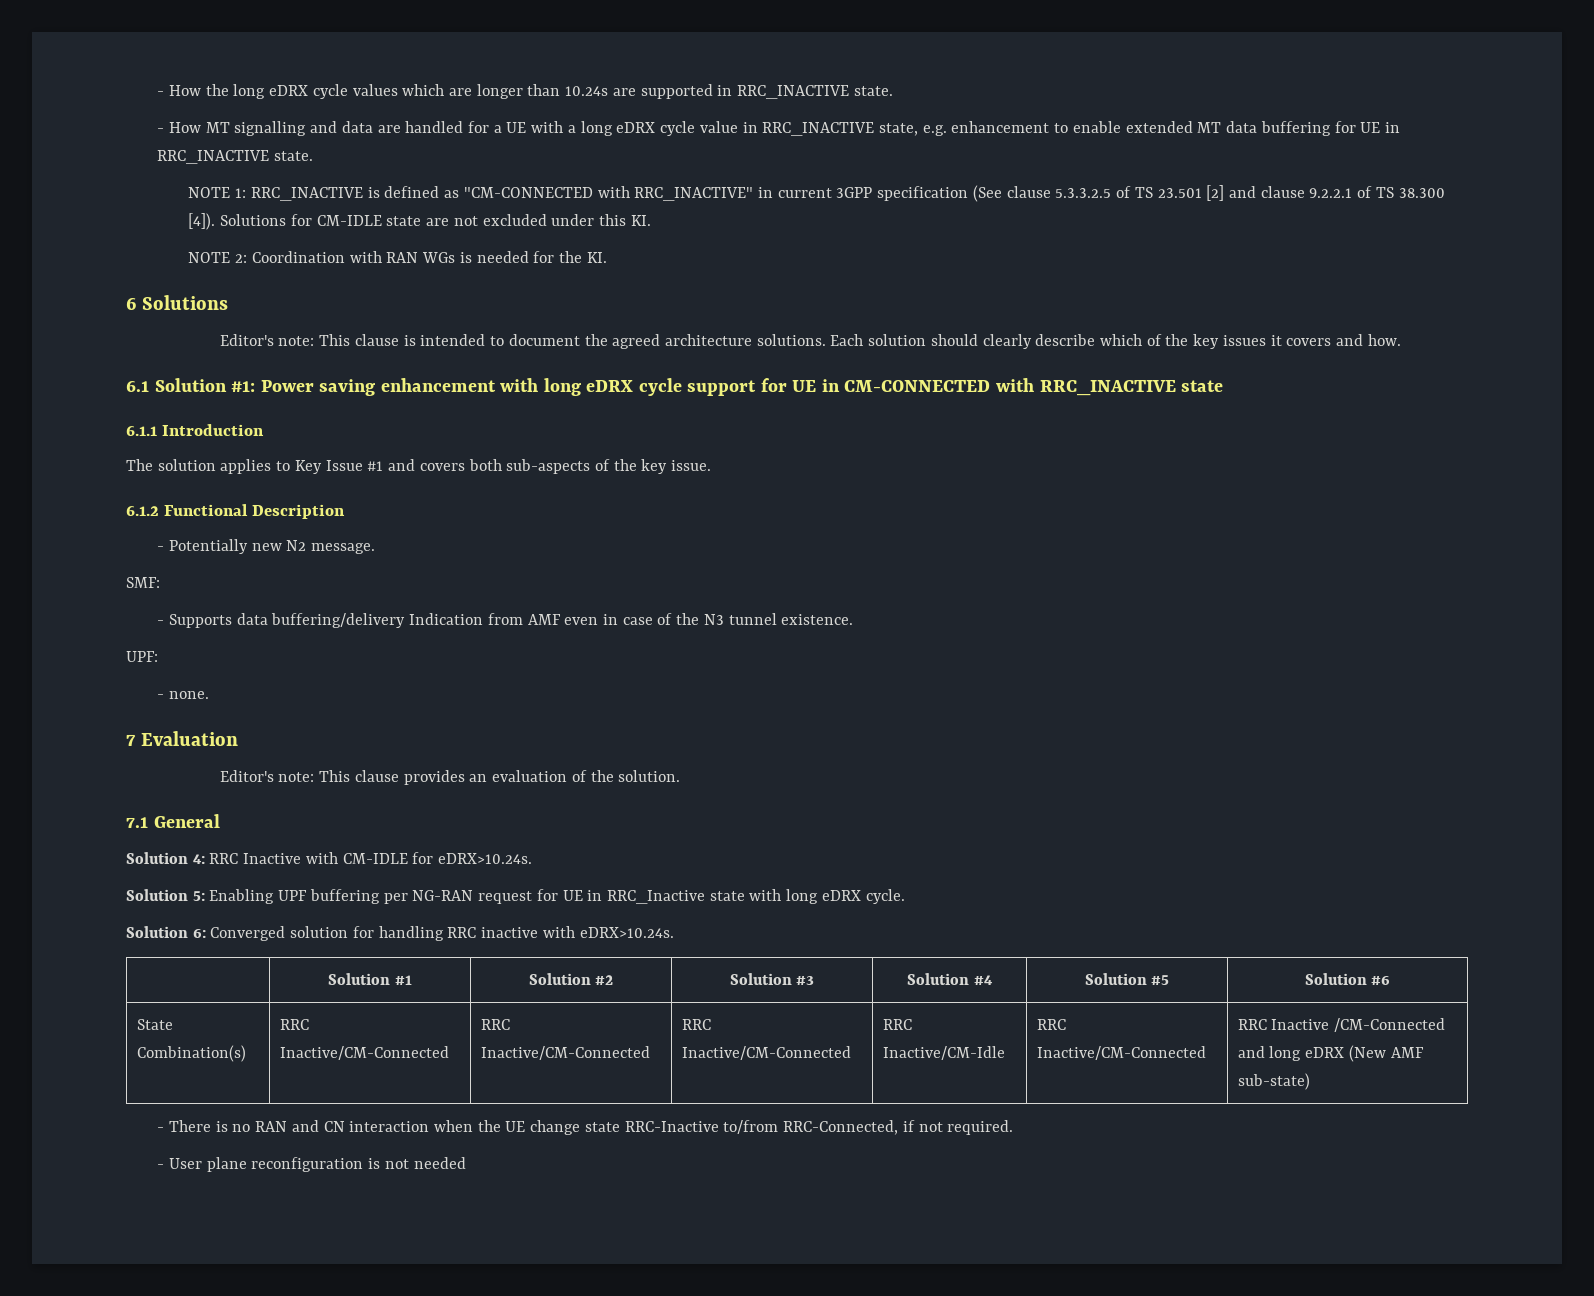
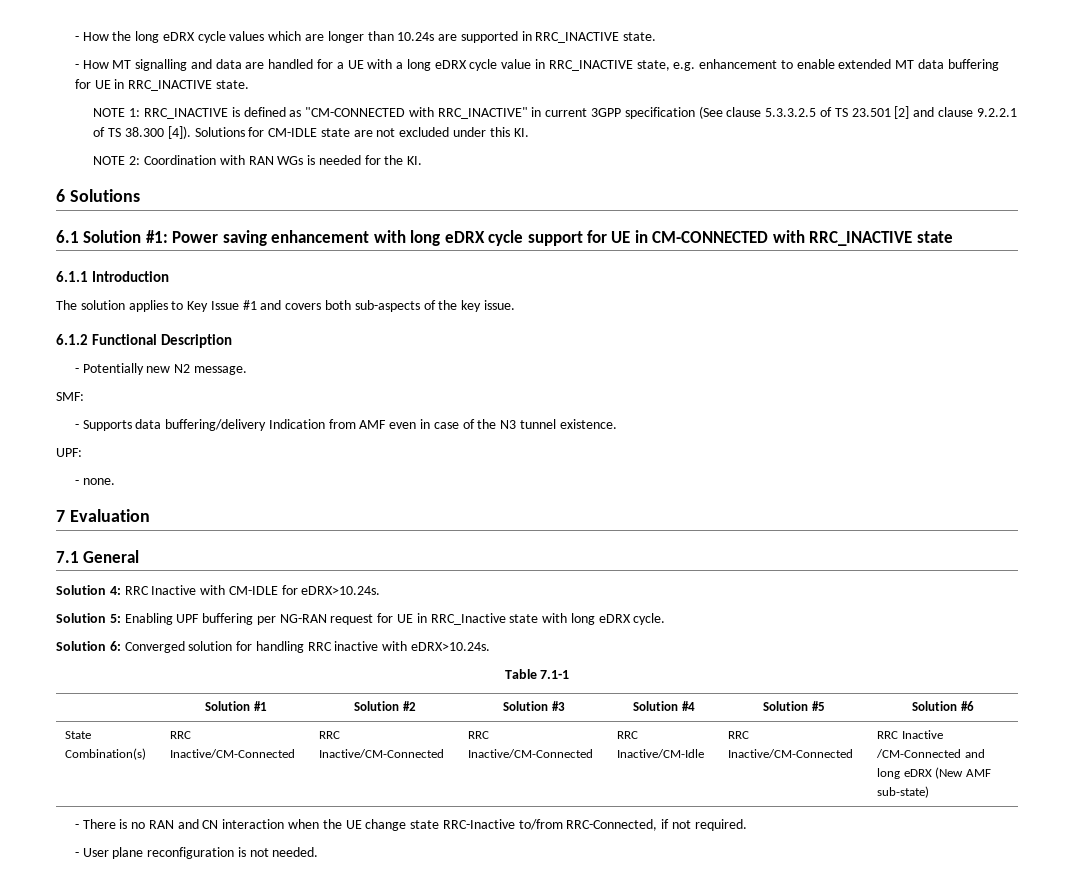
- Editor's note: This clause is intended to document the agreed architecture solutions. Each solution should clearly describe which of the key issues it covers and how.
- Editor's note: This clause provides an evaluation of the solution.
+ Table 7.1-1
- - User plane reconfiguration is not needed
+ - User plane reconfiguration is not needed.

